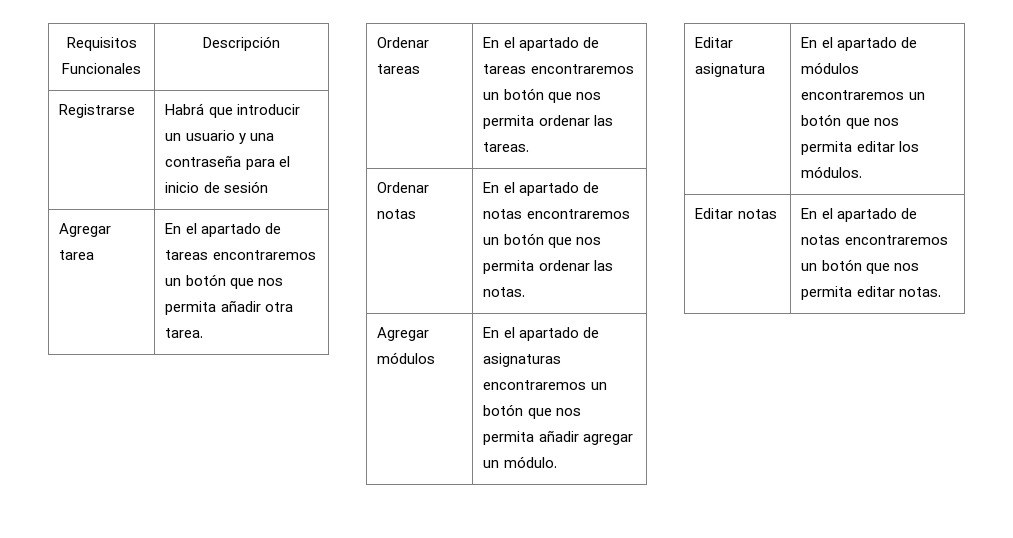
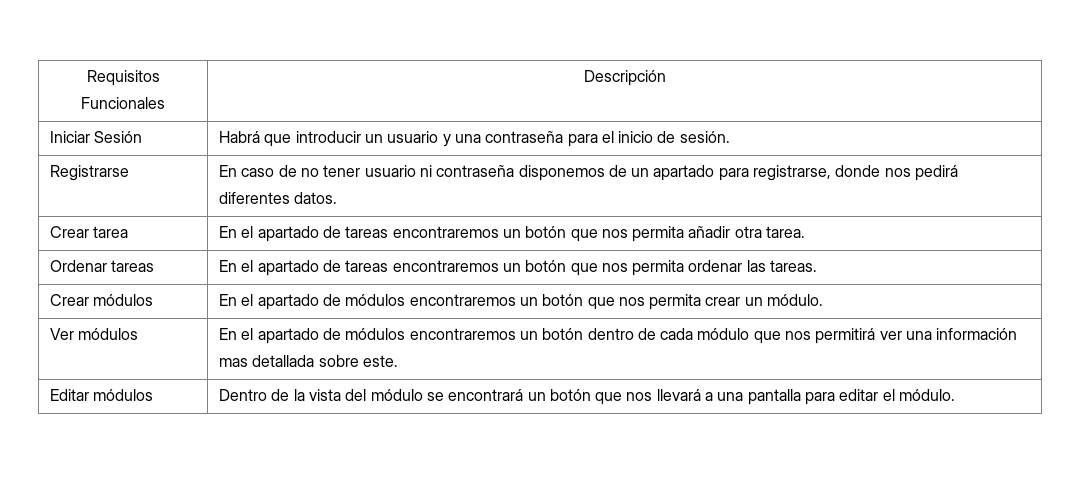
- Registrarse | Habrá que introducir un usuario y una contraseña para el inicio de sesión
- Agregar tarea | En el apartado de tareas encontraremos un botón que nos permita añadir otra tarea.
+ Iniciar Sesión | Habrá que introducir un usuario y una contraseña para el inicio de sesión.
+ Registrarse | En caso de no tener usuario ni contraseña disponemos de un apartado para registrarse, donde nos pedirá diferentes datos.
+ Crear tarea | En el apartado de tareas encontraremos un botón que nos permita añadir otra tarea.
- Ordenar notas | En el apartado de notas encontraremos un botón que nos permita ordenar las notas.
- Agregar módulos | En el apartado de asignaturas encontraremos un botón que nos permita añadir agregar un módulo.
- Editar asignatura | En el apartado de módulos encontraremos un botón que nos permita editar los módulos.
- Editar notas | En el apartado de notas encontraremos un botón que nos permita editar notas.
+ Crear módulos | En el apartado de módulos encontraremos un botón que nos permita crear un módulo.
+ Ver módulos | En el apartado de módulos encontraremos un botón dentro de cada módulo que nos permitirá ver una información mas detallada sobre este.
+ Editar módulos | Dentro de la vista del módulo se encontrará un botón que nos llevará a una pantalla para editar el módulo.

